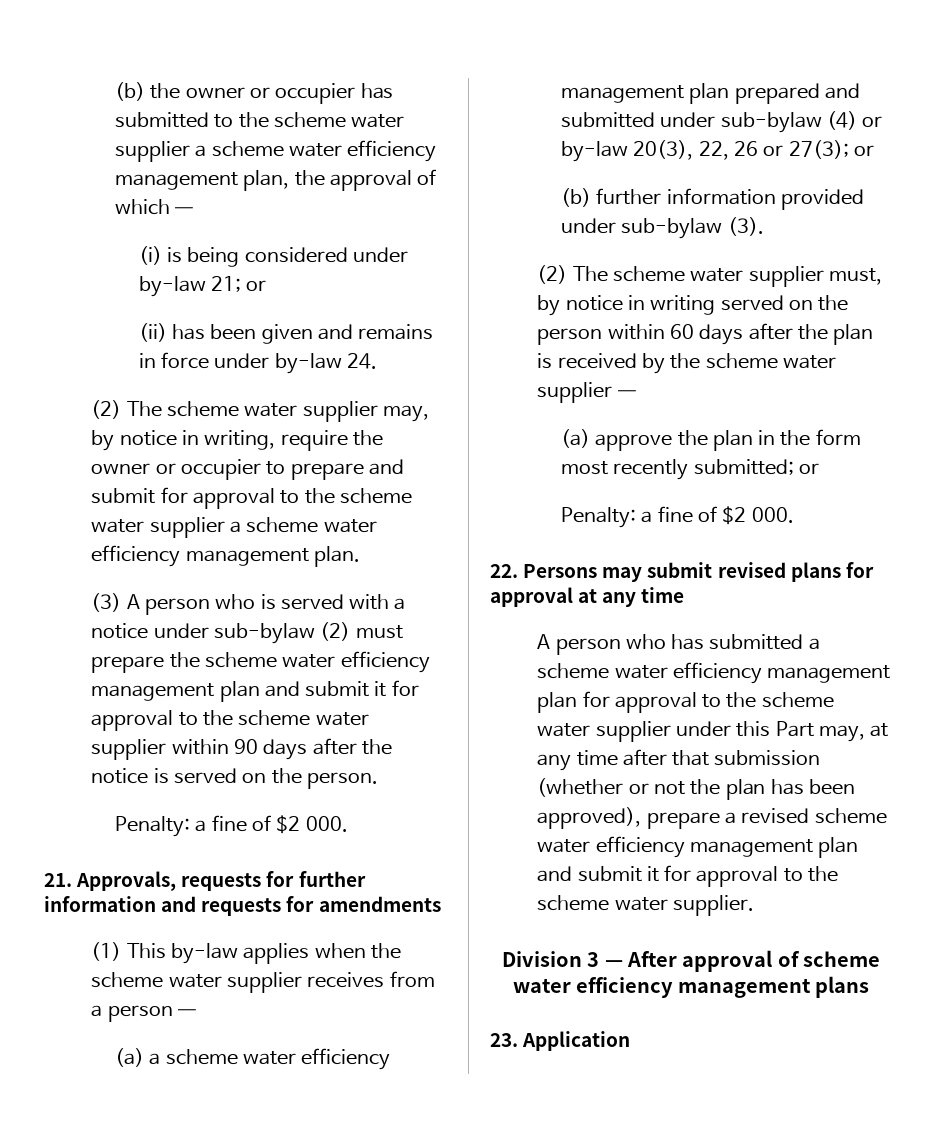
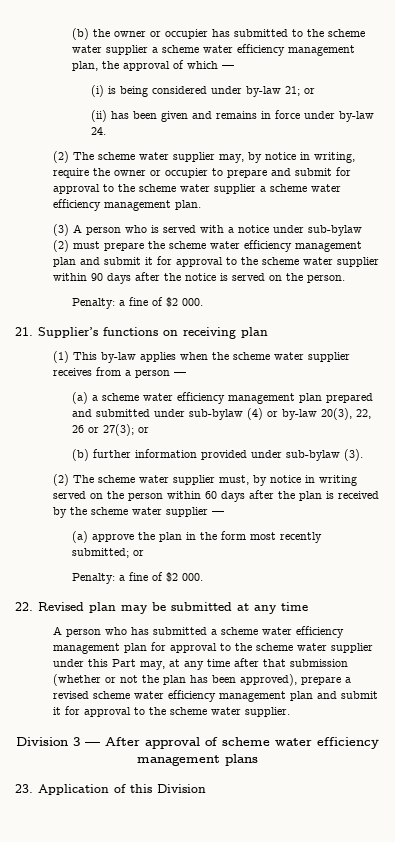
- 21. Approvals, requests for further information and requests for amendments
+ 21. Supplier’s functions on receiving plan
- 22. Persons may submit revised plans for approval at any time
+ 22. Revised plan may be submitted at any time
- 23. Application
+ 23. Application of this Division

